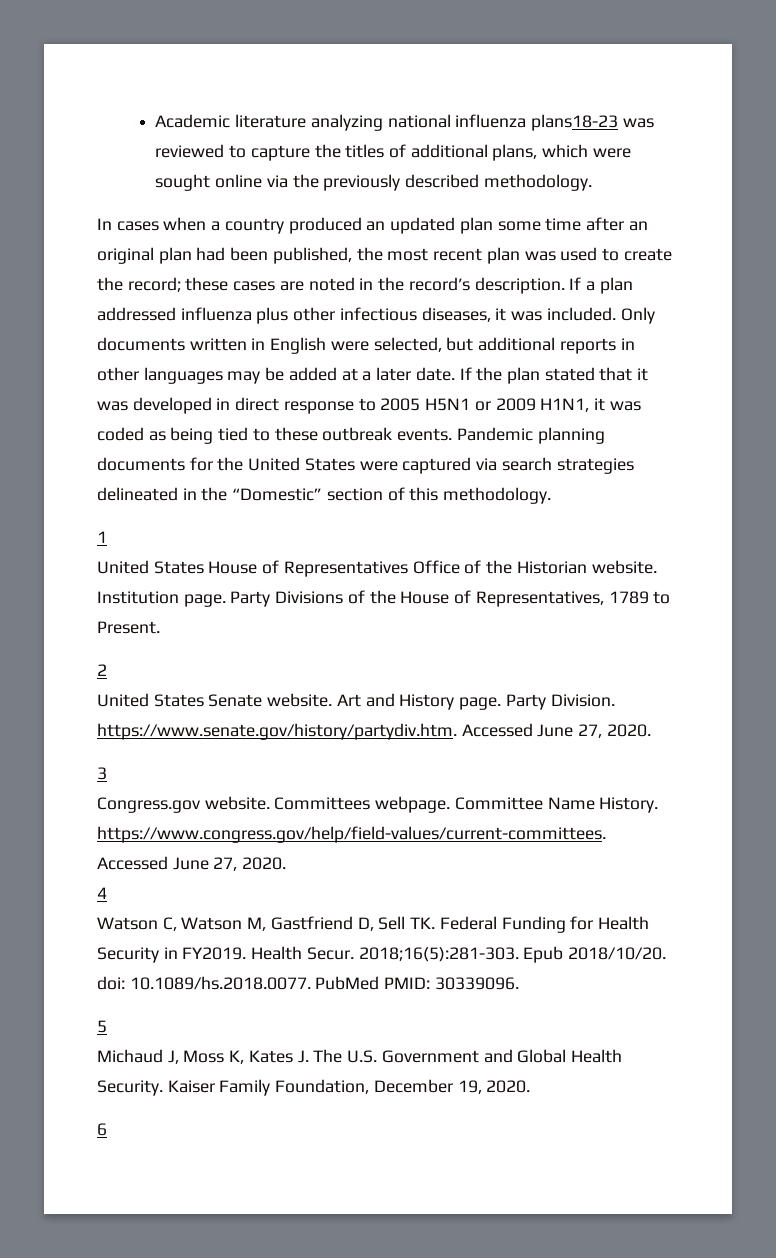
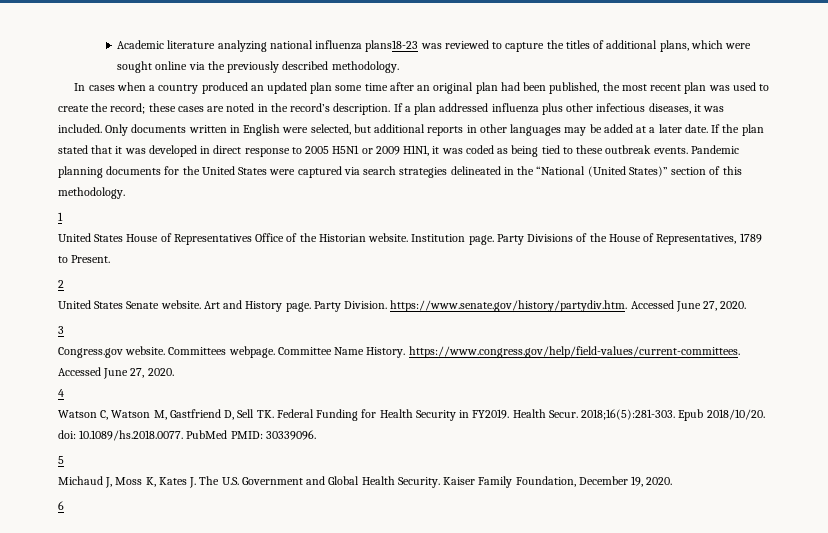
- Pandemic planning documents for the United States were captured via search strategies delineated in the “Domestic” section of this methodology.
+ Pandemic planning documents for the United States were captured via search strategies delineated in the “National (United States)” section of this methodology.

